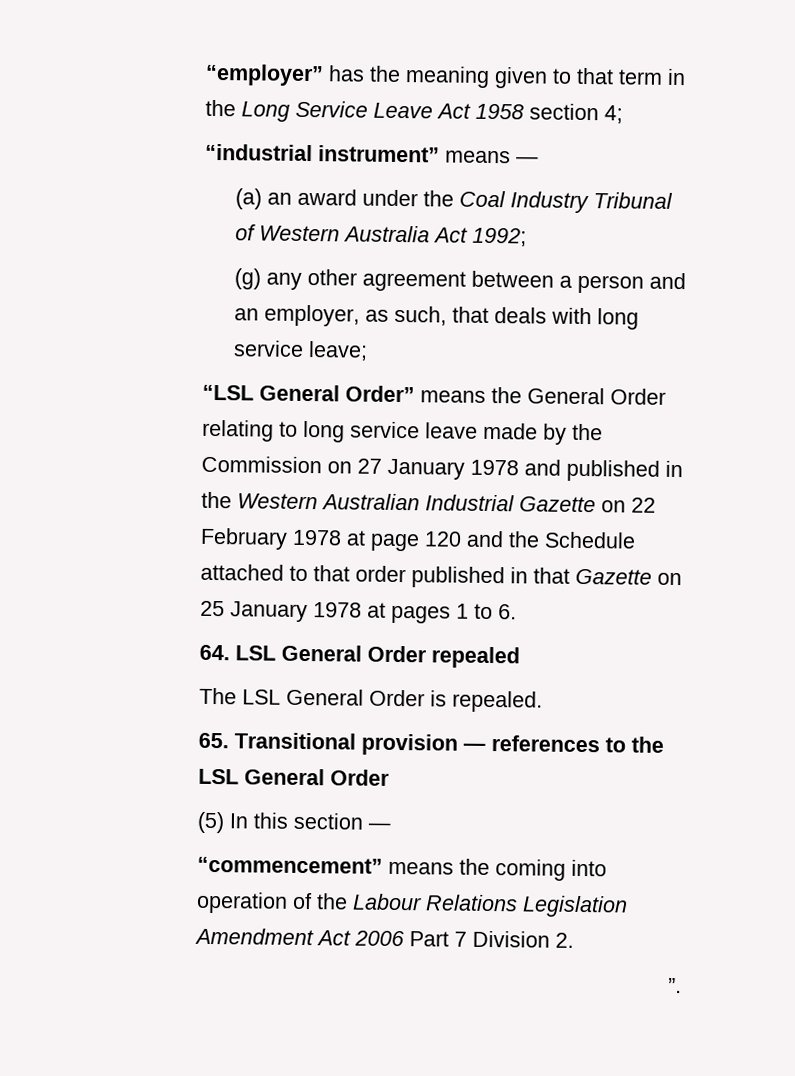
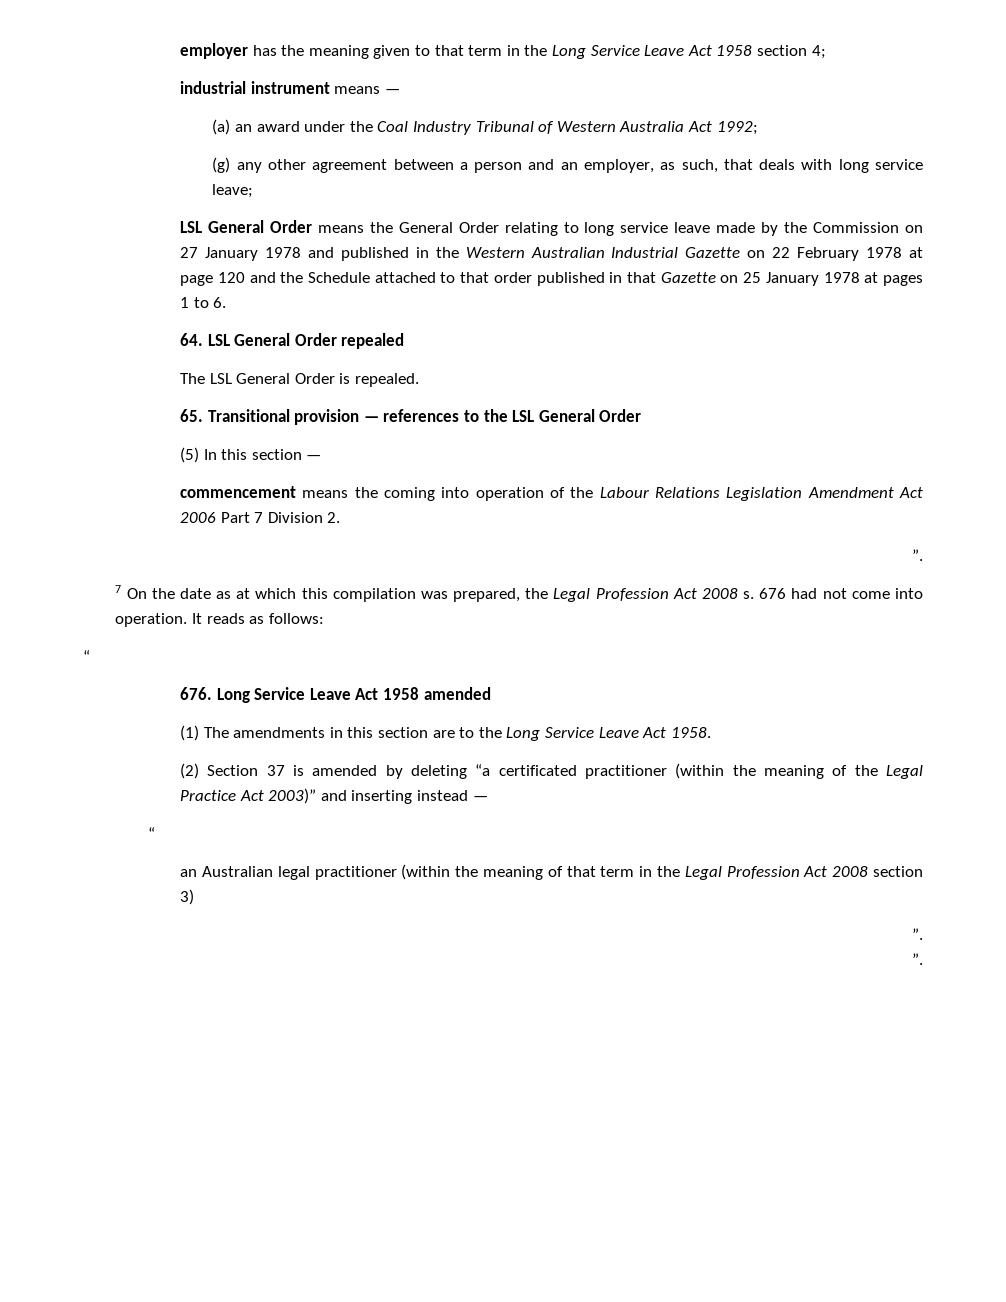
- “employer” has the meaning given to that term in the Long Service Leave Act 1958 section 4;
+ employer has the meaning given to that term in the Long Service Leave Act 1958 section 4;
- “industrial instrument” means —
+ industrial instrument means —
- “LSL General Order” means the General Order relating to long service leave made by the Commission on 27 January 1978 and published in the Western Australian Industrial Gazette on 22 February 1978 at page 120 and the Schedule attached to that order published in that Gazette on 25 January 1978 at pages 1 to 6.
+ LSL General Order means the General Order relating to long service leave made by the Commission on 27 January 1978 and published in the Western Australian Industrial Gazette on 22 February 1978 at page 120 and the Schedule attached to that order published in that Gazette on 25 January 1978 at pages 1 to 6.
- “commencement” means the coming into operation of the Labour Relations Legislation Amendment Act 2006 Part 7 Division 2.
+ commencement means the coming into operation of the Labour Relations Legislation Amendment Act 2006 Part 7 Division 2.
+ 7 On the date as at which this compilation was prepared, the Legal Profession Act 2008 s. 676 had not come into operation. It reads as follows:
+ “
+ 676. Long Service Leave Act 1958 amended
+ (1) The amendments in this section are to the Long Service Leave Act 1958.
+ (2) Section 37 is amended by deleting “a certificated practitioner (within the meaning of the Legal Practice Act 2003)” and inserting instead —
+ “
+ an Australian legal practitioner (within the meaning of that term in the Legal Profession Act 2008 section 3)
+ ”.
+ ”.

